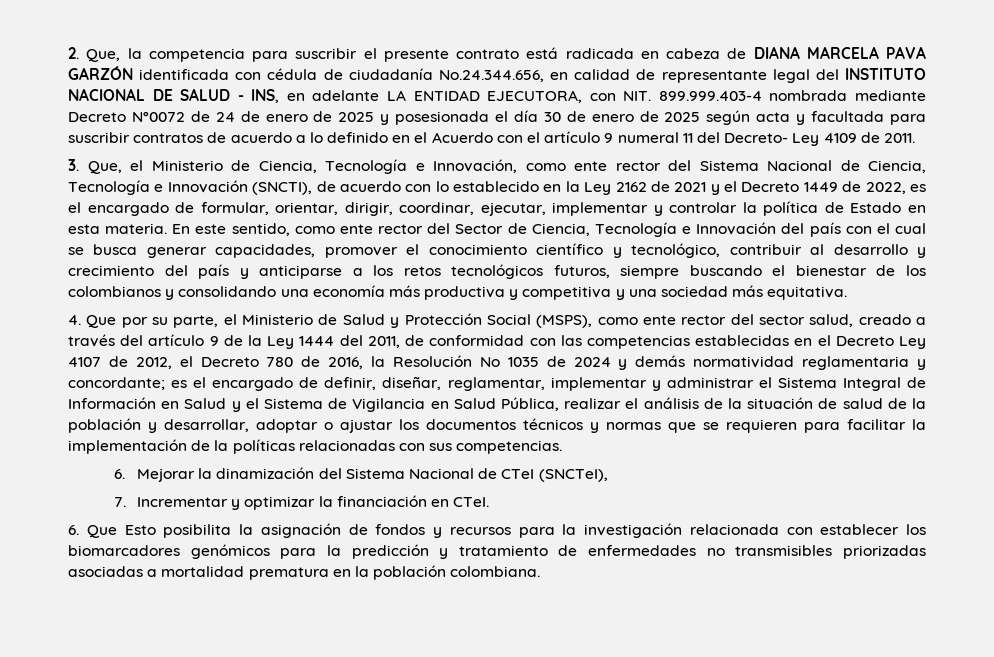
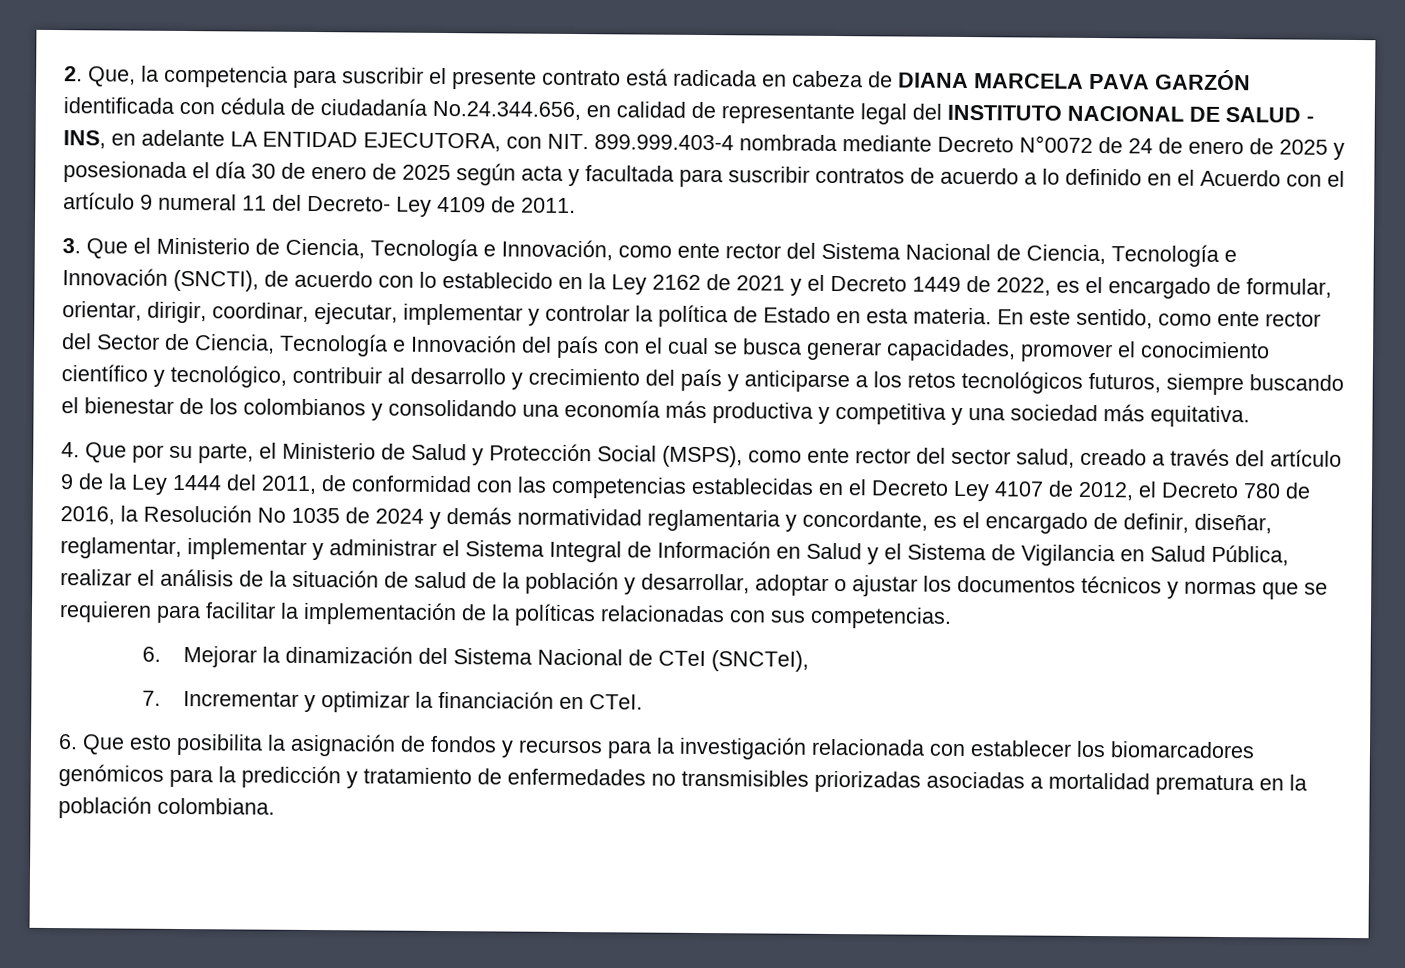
- 3. Que, el Ministerio de Ciencia, Tecnología e Innovación, como ente rector del Sistema Nacional de Ciencia, Tecnología e Innovación (SNCTI), de acuerdo con lo establecido en la Ley 2162 de 2021 y el Decreto 1449 de 2022, es el encargado de formular, orientar, dirigir, coordinar, ejecutar, implementar y controlar la política de Estado en esta materia.
+ 3. Que el Ministerio de Ciencia, Tecnología e Innovación, como ente rector del Sistema Nacional de Ciencia, Tecnología e Innovación (SNCTI), de acuerdo con lo establecido en la Ley 2162 de 2021 y el Decreto 1449 de 2022, es el encargado de formular, orientar, dirigir, coordinar, ejecutar, implementar y controlar la política de Estado en esta materia.
- 4. Que por su parte, el Ministerio de Salud y Protección Social (MSPS), como ente rector del sector salud, creado a través del artículo 9 de la Ley 1444 del 2011, de conformidad con las competencias establecidas en el Decreto Ley 4107 de 2012, el Decreto 780 de 2016, la Resolución No 1035 de 2024 y demás normatividad reglamentaria y concordante; es el encargado de definir, diseñar, reglamentar, implementar y administrar el Sistema Integral de Información en Salud y el Sistema de Vigilancia en Salud Pública, realizar el análisis de la situación de salud de la población y desarrollar, adoptar o ajustar los documentos técnicos y normas que se requieren para facilitar la implementación de la políticas relacionadas con sus competencias.
+ 4. Que por su parte, el Ministerio de Salud y Protección Social (MSPS), como ente rector del sector salud, creado a través del artículo 9 de la Ley 1444 del 2011, de conformidad con las competencias establecidas en el Decreto Ley 4107 de 2012, el Decreto 780 de 2016, la Resolución No 1035 de 2024 y demás normatividad reglamentaria y concordante, es el encargado de definir, diseñar, reglamentar, implementar y administrar el Sistema Integral de Información en Salud y el Sistema de Vigilancia en Salud Pública, realizar el análisis de la situación de salud de la población y desarrollar, adoptar o ajustar los documentos técnicos y normas que se requieren para facilitar la implementación de la políticas relacionadas con sus competencias.
- 6. Que Esto posibilita la asignación de fondos y recursos para la investigación relacionada con establecer los biomarcadores genómicos para la predicción y tratamiento de enfermedades no transmisibles priorizadas asociadas a mortalidad prematura en la población colombiana.
+ 6. Que esto posibilita la asignación de fondos y recursos para la investigación relacionada con establecer los biomarcadores genómicos para la predicción y tratamiento de enfermedades no transmisibles priorizadas asociadas a mortalidad prematura en la población colombiana.

